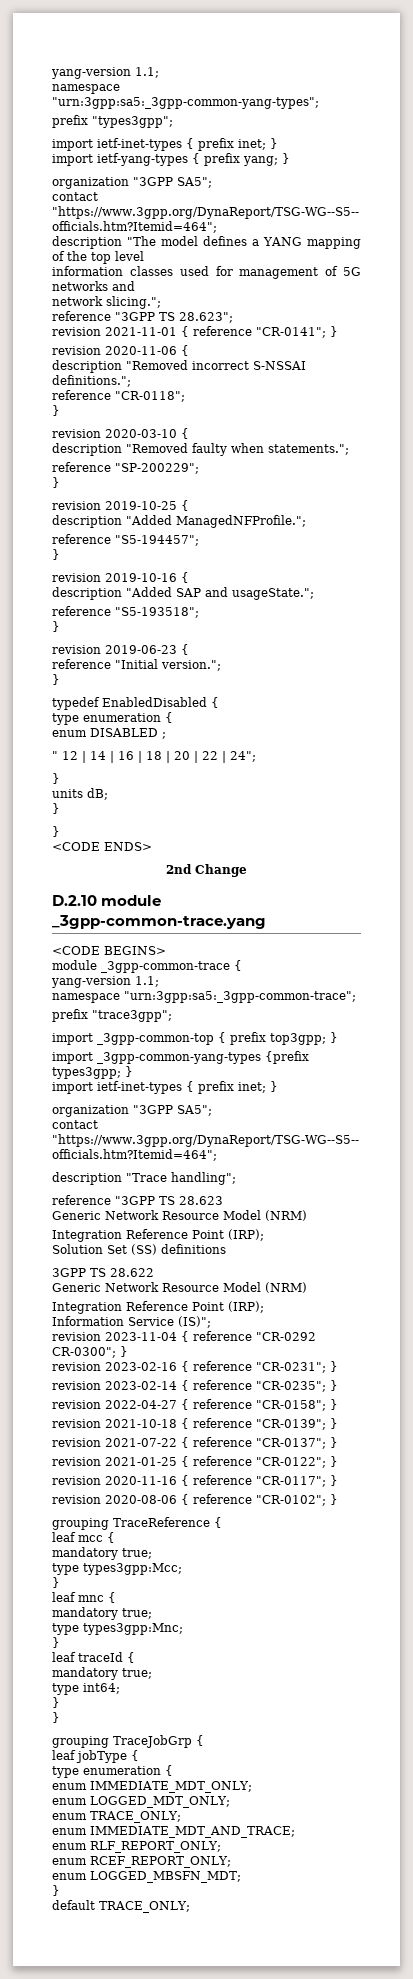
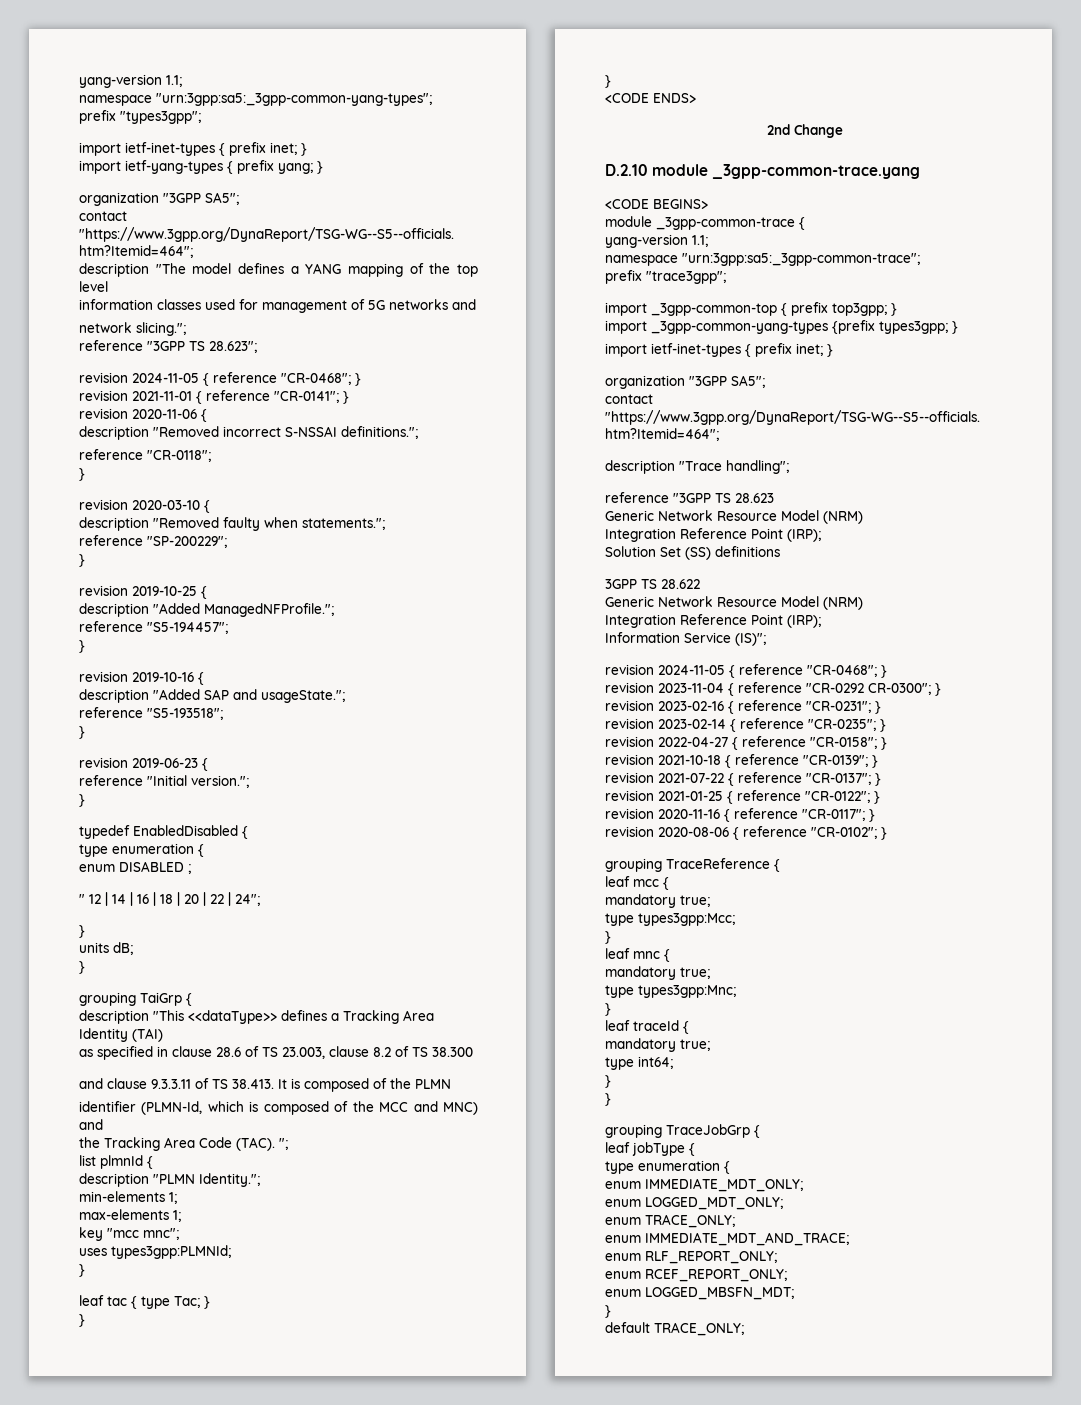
  reference "3GPP TS 28.623";
+ revision 2024-11-05 { reference "CR-0468"; }
+ grouping TaiGrp {
+ description "This <<dataType>> defines a Tracking Area Identity (TAI)
+ as specified in clause 28.6 of TS 23.003, clause 8.2 of TS 38.300
+ and clause 9.3.3.11 of TS 38.413. It is composed of the PLMN
+ identifier (PLMN-Id, which is composed of the MCC and MNC) and
+ the Tracking Area Code (TAC). ";
+ list plmnId {
+ description "PLMN Identity.";
+ min-elements 1;
+ max-elements 1;
+ key "mcc mnc";
+ uses types3gpp:PLMNId;
+ }
+ leaf tac { type Tac; }
+ }
  Information Service (IS)";
+ revision 2024-11-05 { reference "CR-0468"; }

